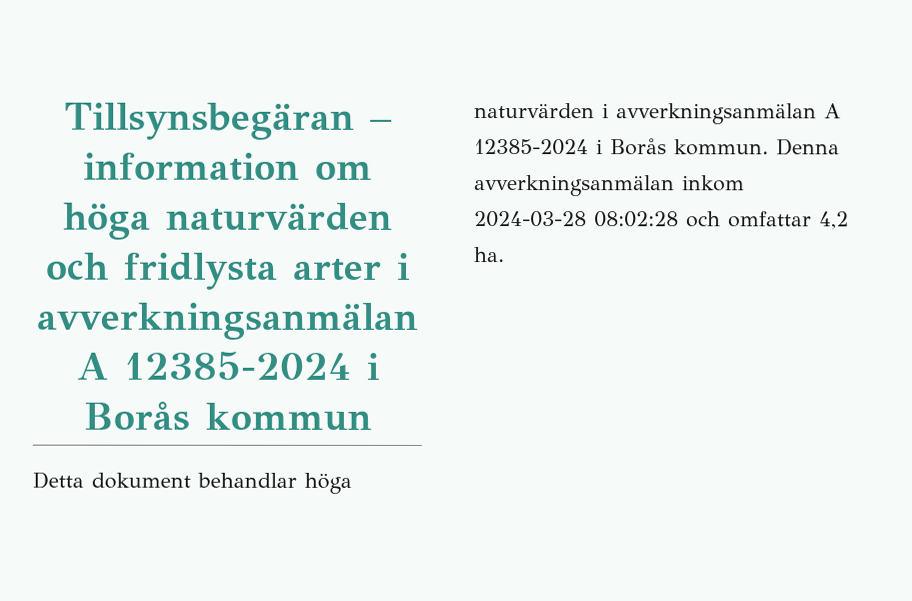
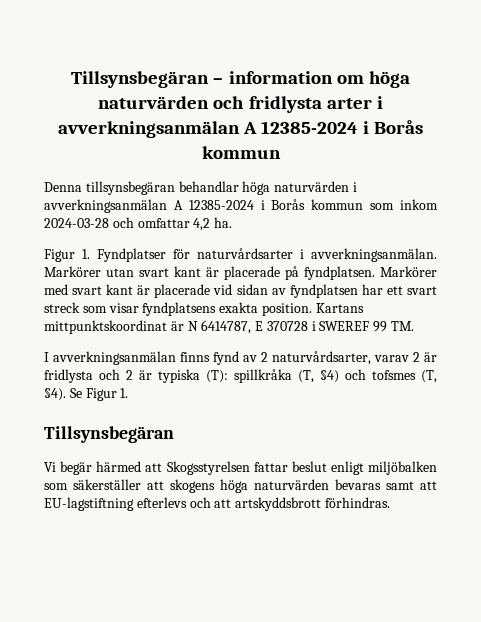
- Detta dokument behandlar höga naturvärden i avverkningsanmälan A 12385-2024 i Borås kommun. Denna avverkningsanmälan inkom 2024-03-28 08:02:28 och omfattar 4,2 ha.
+ Denna tillsynsbegäran behandlar höga naturvärden i avverkningsanmälan A 12385-2024 i Borås kommun som inkom 2024-03-28 och omfattar 4,2 ha.
+ Figur 1. Fyndplatser för naturvårdsarter i avverkningsanmälan. Markörer utan svart kant är placerade på fyndplatsen. Markörer med svart kant är placerade vid sidan av fyndplatsen har ett svart streck som visar fyndplatsens exakta position. Kartans mittpunktskoordinat är N 6414787, E 370728 i SWEREF 99 TM.
+ I avverkningsanmälan finns fynd av 2 naturvårdsarter, varav 2 är fridlysta och 2 är typiska (T): spillkråka (T, §4) och tofsmes (T, §4). Se Figur 1.
+ Tillsynsbegäran
+ Vi begär härmed att Skogsstyrelsen fattar beslut enligt miljöbalken som säkerställer att skogens höga naturvärden bevaras samt att EU-lagstiftning efterlevs och att artskyddsbrott förhindras.

